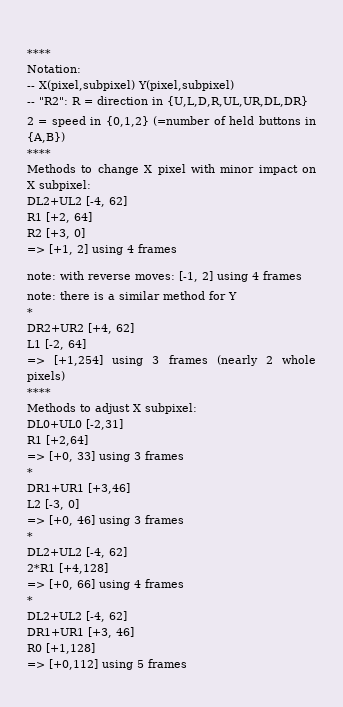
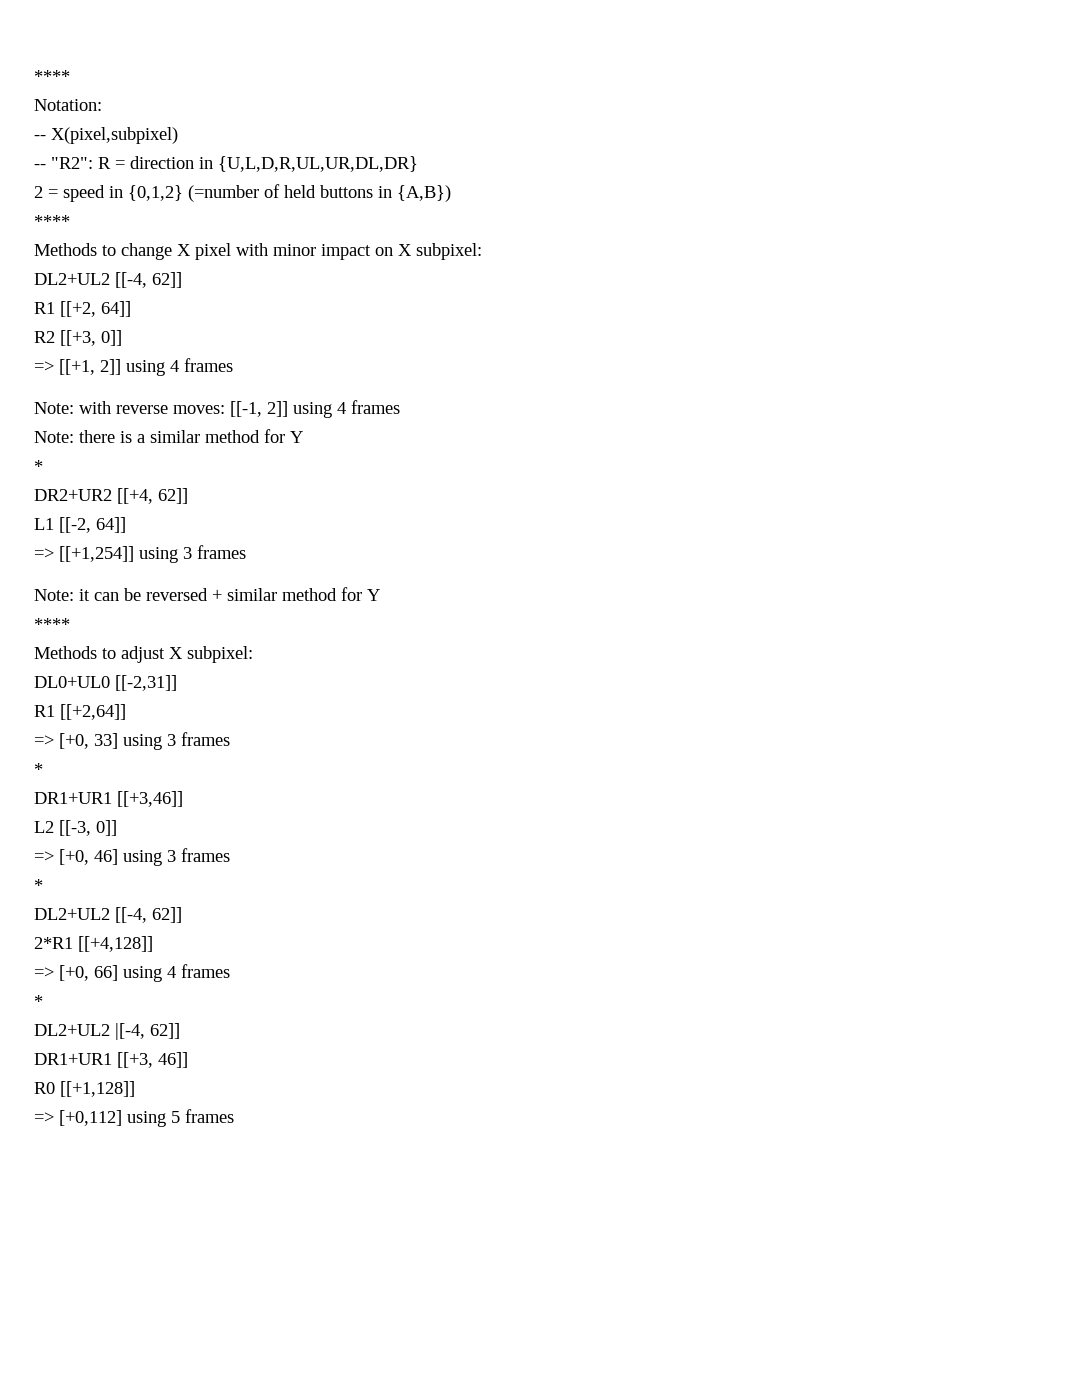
- -- X(pixel,subpixel) Y(pixel,subpixel)
+ -- X(pixel,subpixel)
  Methods to change X pixel with minor impact on X subpixel:
- DL2+UL2 [-4, 62]
- R1 [+2, 64]
+ DL2+UL2 [[-4, 62]]
+ R1 [[+2, 64]]
- R2 [+3, 0]
- => [+1, 2] using 4 frames
- note: with reverse moves: [-1, 2] using 4 frames
- note: there is a similar method for Y
+ R2 [[+3, 0]]
+ => [[+1, 2]] using 4 frames
+ Note: with reverse moves: [[-1, 2]] using 4 frames
+ Note: there is a similar method for Y
- DR2+UR2 [+4, 62]
+ DR2+UR2 [[+4, 62]]
- L1 [-2, 64]
- => [+1,254] using 3 frames (nearly 2 whole pixels)
+ L1 [[-2, 64]]
+ => [[+1,254]] using 3 frames
+ Note: it can be reversed + similar method for Y
- DL0+UL0 [-2,31]
- R1 [+2,64]
+ DL0+UL0 [[-2,31]]
+ R1 [[+2,64]]
- DR1+UR1 [+3,46]
+ DR1+UR1 [[+3,46]]
- L2 [-3, 0]
+ L2 [[-3, 0]]
  => [+0, 46] using 3 frames
  *
- DL2+UL2 [-4, 62]
+ DL2+UL2 [[-4, 62]]
- 2*R1 [+4,128]
+ 2*R1 [[+4,128]]
  => [+0, 66] using 4 frames
  *
- DL2+UL2 [-4, 62]
- DR1+UR1 [+3, 46]
+ DL2+UL2 |[-4, 62]]
+ DR1+UR1 [[+3, 46]]
- R0 [+1,128]
+ R0 [[+1,128]]

